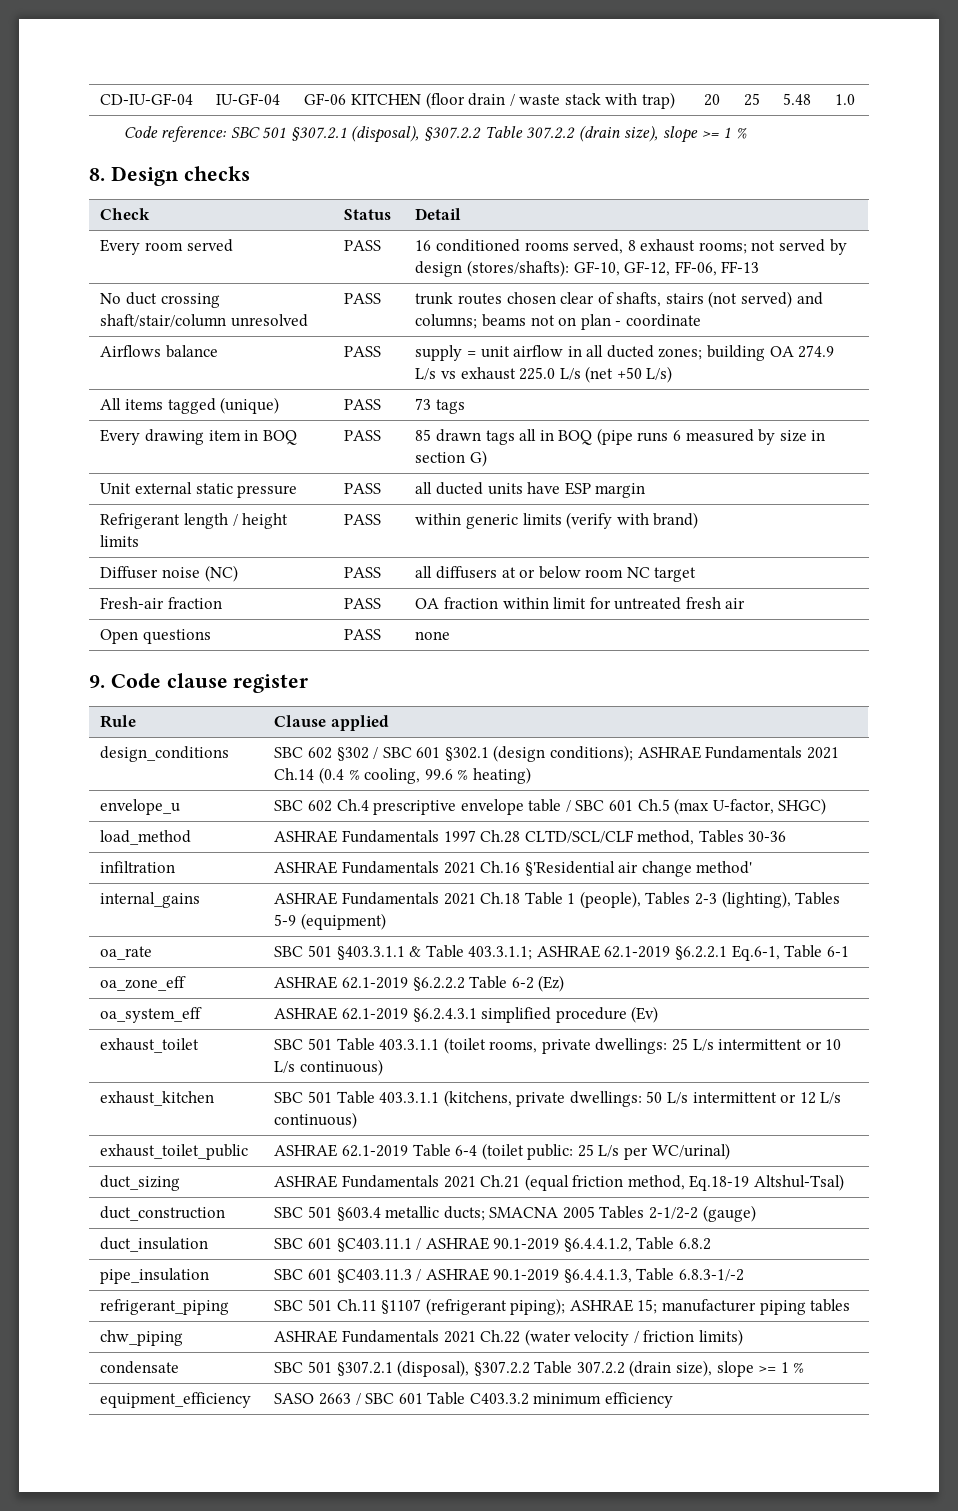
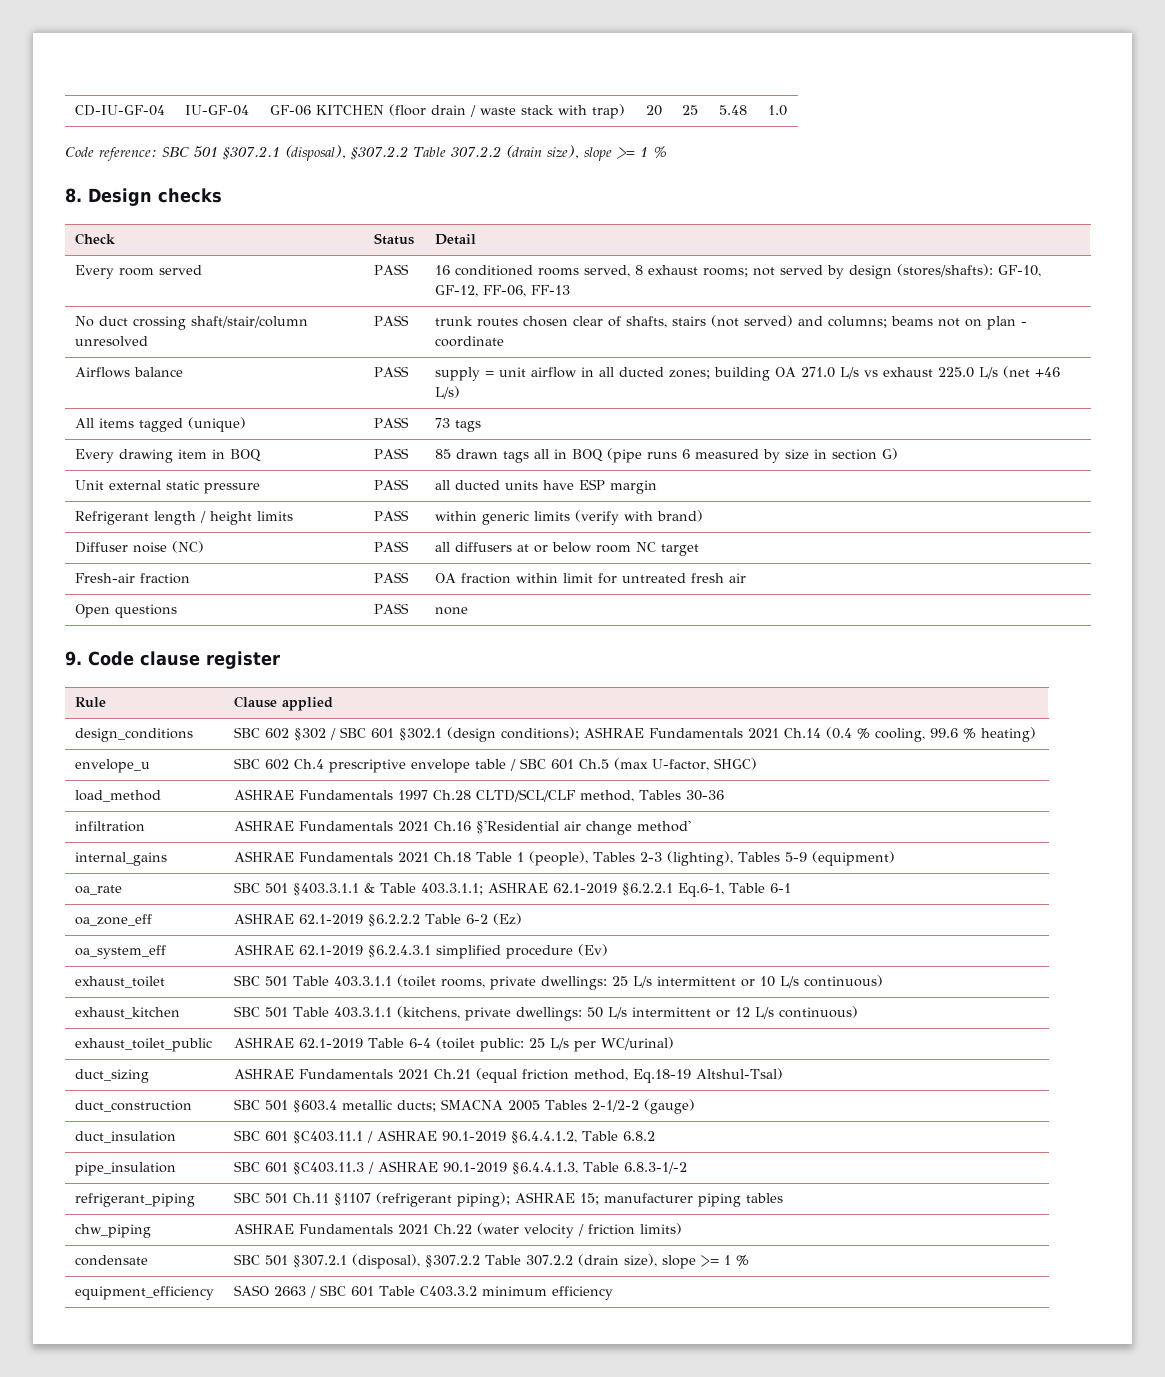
- Airflows balance | PASS | supply = unit airflow in all ducted zones; building OA 274.9 L/s vs exhaust 225.0 L/s (net +50 L/s)
+ Airflows balance | PASS | supply = unit airflow in all ducted zones; building OA 271.0 L/s vs exhaust 225.0 L/s (net +46 L/s)

